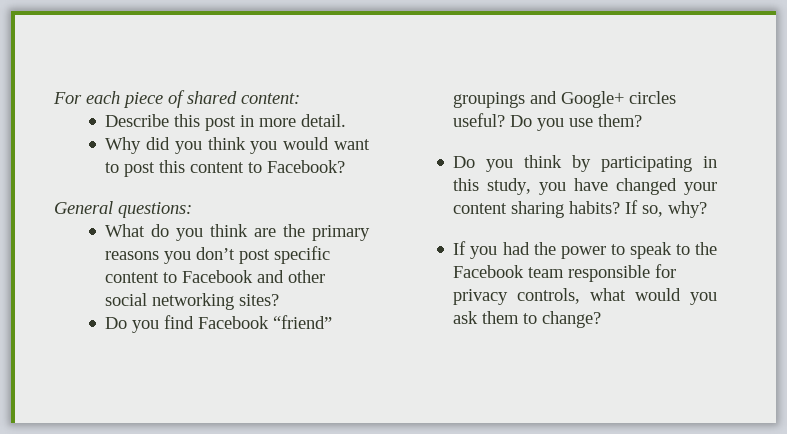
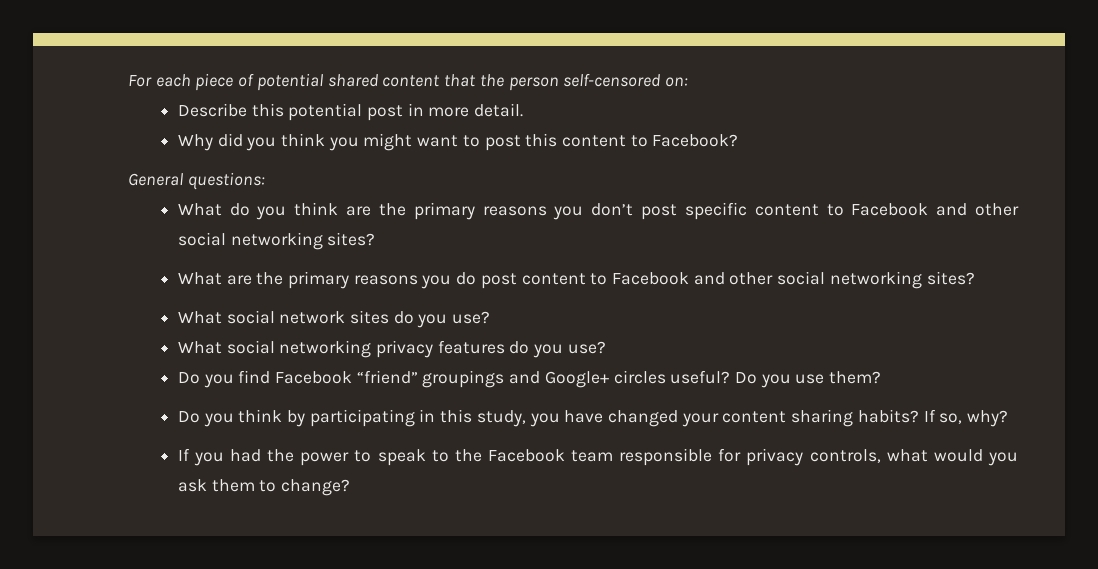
- For each piece of shared content:
+ For each piece of potential shared content that the person self-censored on:
- Describe this post in more detail.
+ Describe this potential post in more detail.
- Why did you think you would want to post this content to Facebook?
+ Why did you think you might want to post this content to Facebook?
+ What are the primary reasons you do post content to Facebook and other social networking sites?
+ What social network sites do you use?
+ What social networking privacy features do you use?

